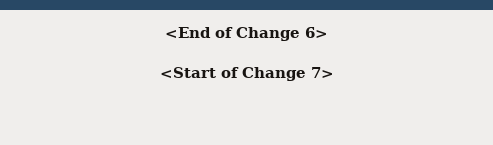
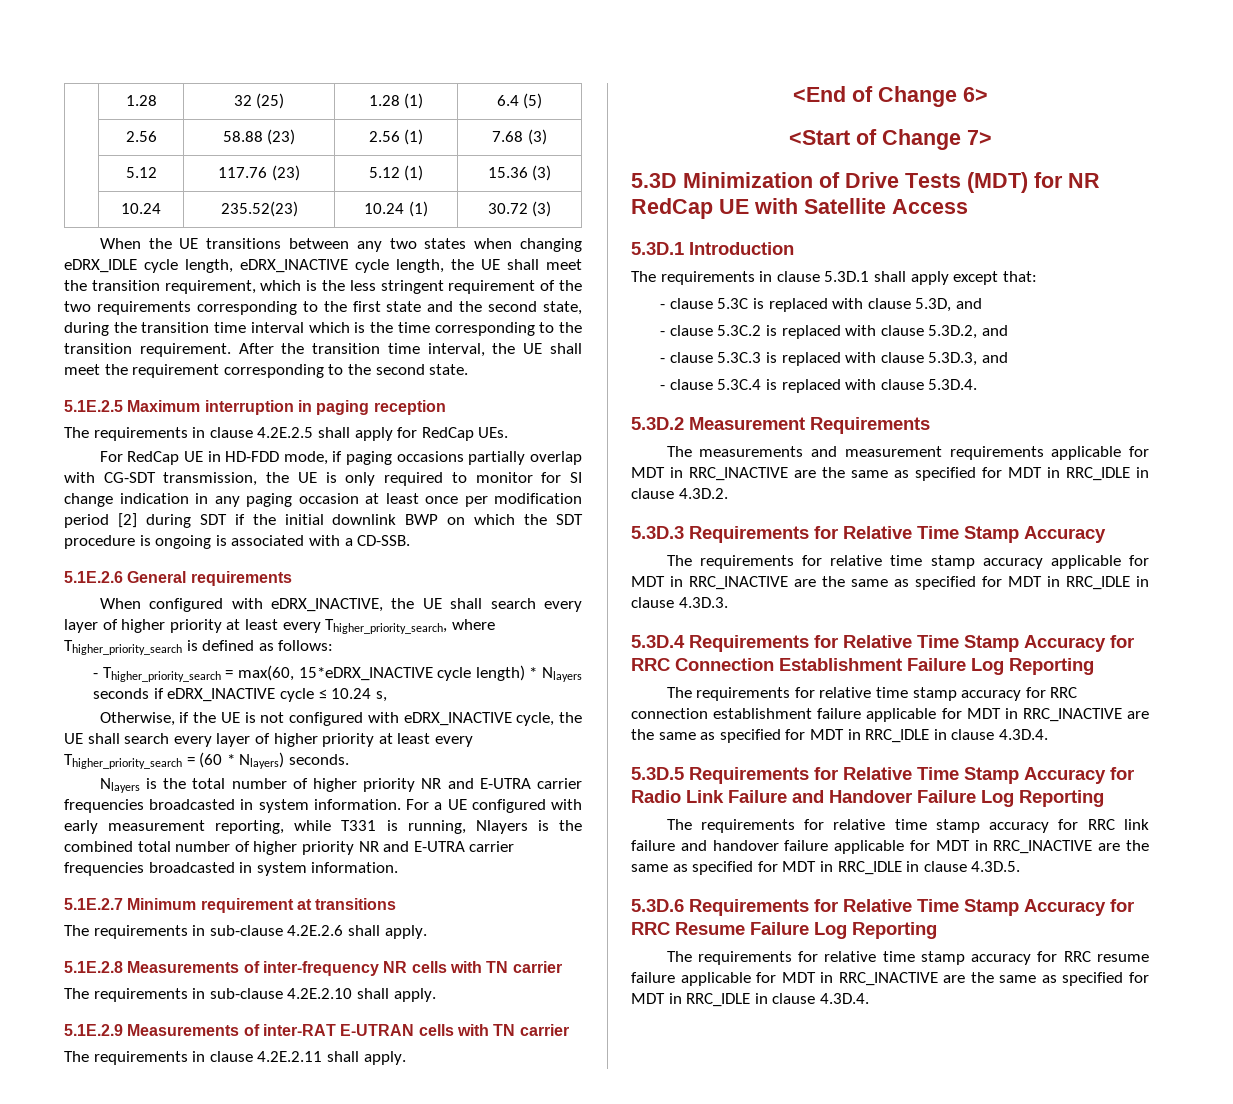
+ | 1.28 | 32 (25) | 1.28 (1) | 6.4 (5)
+ | 2.56 | 58.88 (23) | 2.56 (1) | 7.68 (3)
+ | 5.12 | 117.76 (23) | 5.12 (1) | 15.36 (3)
+ | 10.24 | 235.52(23) | 10.24 (1) | 30.72 (3)
+ When the UE transitions between any two states when changing eDRX_IDLE cycle length, eDRX_INACTIVE cycle length, the UE shall meet the transition requirement, which is the less stringent requirement of the two requirements corresponding to the first state and the second state, during the transition time interval which is the time corresponding to the transition requirement. After the transition time interval, the UE shall meet the requirement corresponding to the second state.
+ 5.1E.2.5 Maximum interruption in paging reception
+ The requirements in clause 4.2E.2.5 shall apply for RedCap UEs.
+ For RedCap UE in HD-FDD mode, if paging occasions partially overlap with CG-SDT transmission, the UE is only required to monitor for SI change indication in any paging occasion at least once per modification period [2] during SDT if the initial downlink BWP on which the SDT procedure is ongoing is associated with a CD-SSB.
+ 5.1E.2.6 General requirements
+ When configured with eDRX_INACTIVE, the UE shall search every layer of higher priority at least every Thigher_priority_search, where Thigher_priority_search is defined as follows:
+ - Thigher_priority_search = max(60, 15*eDRX_INACTIVE cycle length) * Nlayers seconds if eDRX_INACTIVE cycle ≤ 10.24 s,
+ Otherwise, if the UE is not configured with eDRX_INACTIVE cycle, the UE shall search every layer of higher priority at least every Thigher_priority_search = (60 * Nlayers) seconds.
+ Nlayers is the total number of higher priority NR and E-UTRA carrier frequencies broadcasted in system information. For a UE configured with early measurement reporting, while T331 is running, Nlayers is the combined total number of higher priority NR and E-UTRA carrier frequencies broadcasted in system information.
+ 5.1E.2.7 Minimum requirement at transitions
+ The requirements in sub-clause 4.2E.2.6 shall apply.
+ 5.1E.2.8 Measurements of inter-frequency NR cells with TN carrier
+ The requirements in sub-clause 4.2E.2.10 shall apply.
+ 5.1E.2.9 Measurements of inter-RAT E-UTRAN cells with TN carrier
+ The requirements in clause 4.2E.2.11 shall apply.
+ 5.3D Minimization of Drive Tests (MDT) for NR RedCap UE with Satellite Access
+ 5.3D.1 Introduction
+ The requirements in clause 5.3D.1 shall apply except that:
+ - clause 5.3C is replaced with clause 5.3D, and
+ - clause 5.3C.2 is replaced with clause 5.3D.2, and
+ - clause 5.3C.3 is replaced with clause 5.3D.3, and
+ - clause 5.3C.4 is replaced with clause 5.3D.4.
+ 5.3D.2 Measurement Requirements
+ The measurements and measurement requirements applicable for MDT in RRC_INACTIVE are the same as specified for MDT in RRC_IDLE in clause 4.3D.2.
+ 5.3D.3 Requirements for Relative Time Stamp Accuracy
+ The requirements for relative time stamp accuracy applicable for MDT in RRC_INACTIVE are the same as specified for MDT in RRC_IDLE in clause 4.3D.3.
+ 5.3D.4 Requirements for Relative Time Stamp Accuracy for RRC Connection Establishment Failure Log Reporting
+ The requirements for relative time stamp accuracy for RRC connection establishment failure applicable for MDT in RRC_INACTIVE are the same as specified for MDT in RRC_IDLE in clause 4.3D.4.
+ 5.3D.5 Requirements for Relative Time Stamp Accuracy for Radio Link Failure and Handover Failure Log Reporting
+ The requirements for relative time stamp accuracy for RRC link failure and handover failure applicable for MDT in RRC_INACTIVE are the same as specified for MDT in RRC_IDLE in clause 4.3D.5.
+ 5.3D.6 Requirements for Relative Time Stamp Accuracy for RRC Resume Failure Log Reporting
+ The requirements for relative time stamp accuracy for RRC resume failure applicable for MDT in RRC_INACTIVE are the same as specified for MDT in RRC_IDLE in clause 4.3D.4.

